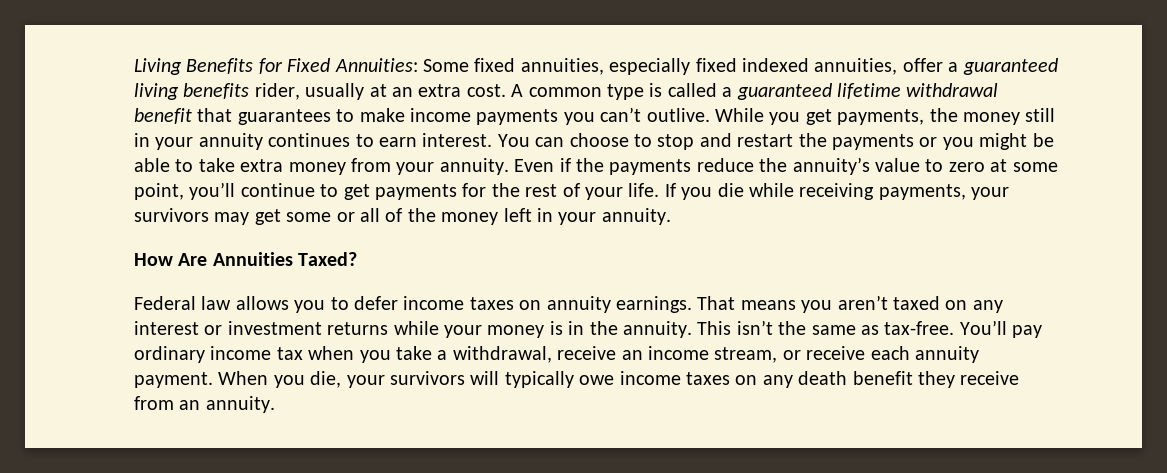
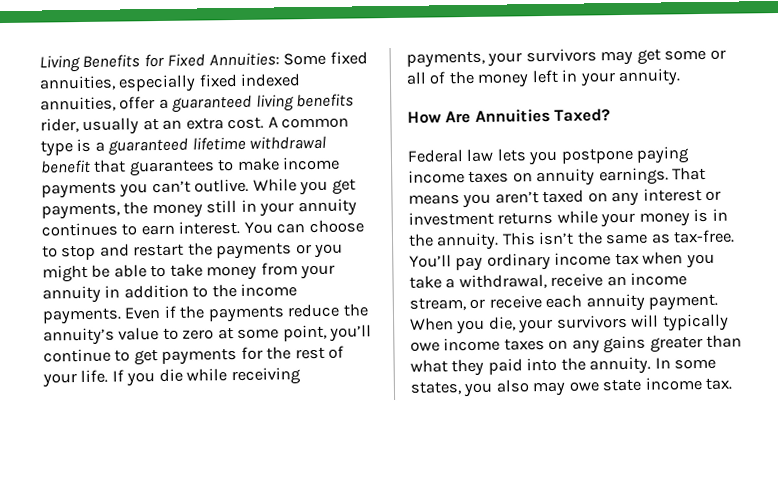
- A common type is called a guaranteed lifetime withdrawal benefit that guarantees to make income payments you can’t outlive.
+ A common type is a guaranteed lifetime withdrawal benefit that guarantees to make income payments you can’t outlive.
- You can choose to stop and restart the payments or you might be able to take extra money from your annuity.
+ You can choose to stop and restart the payments or you might be able to take money from your annuity in addition to the income payments.
- Federal law allows you to defer income taxes on annuity earnings.
+ Federal law lets you postpone paying income taxes on annuity earnings.
- When you die, your survivors will typically owe income taxes on any death benefit they receive from an annuity.
+ When you die, your survivors will typically owe income taxes on any gains greater than what they paid into the annuity. In some states, you also may owe state income tax.

